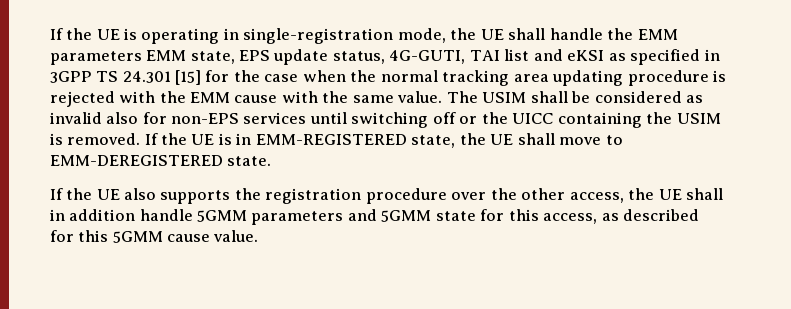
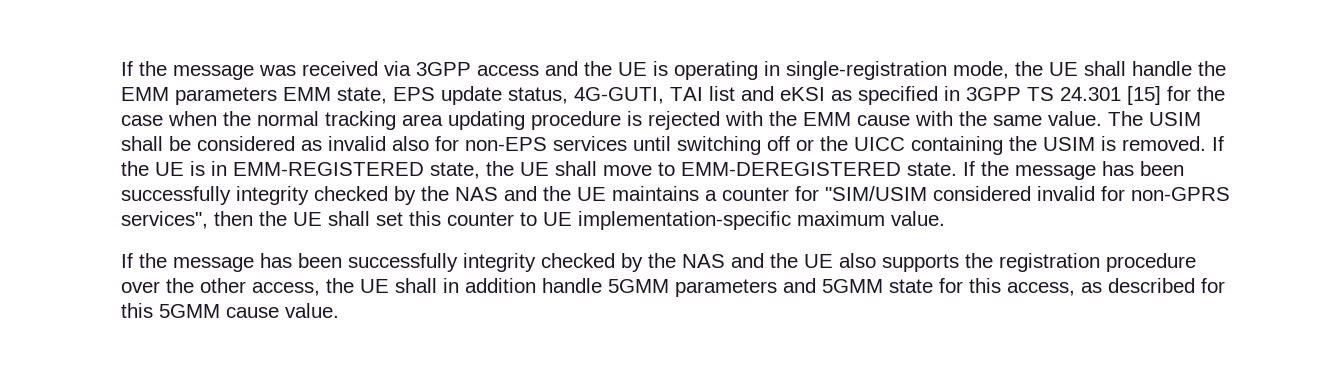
- If the UE is operating in single-registration mode, the UE shall handle the EMM parameters EMM state, EPS update status, 4G-GUTI, TAI list and eKSI as specified in 3GPP TS 24.301 [15] for the case when the normal tracking area updating procedure is rejected with the EMM cause with the same value.
+ If the message was received via 3GPP access and the UE is operating in single-registration mode, the UE shall handle the EMM parameters EMM state, EPS update status, 4G-GUTI, TAI list and eKSI as specified in 3GPP TS 24.301 [15] for the case when the normal tracking area updating procedure is rejected with the EMM cause with the same value.
- If the UE is in EMM-REGISTERED state, the UE shall move to EMM-DEREGISTERED state.
- If the UE also supports the registration procedure over the other access, the UE shall in addition handle 5GMM parameters and 5GMM state for this access, as described for this 5GMM cause value.
+ If the UE is in EMM-REGISTERED state, the UE shall move to EMM-DEREGISTERED state. If the message has been successfully integrity checked by the NAS and the UE maintains a counter for "SIM/USIM considered invalid for non-GPRS services", then the UE shall set this counter to UE implementation-specific maximum value.
+ If the message has been successfully integrity checked by the NAS and the UE also supports the registration procedure over the other access, the UE shall in addition handle 5GMM parameters and 5GMM state for this access, as described for this 5GMM cause value.

